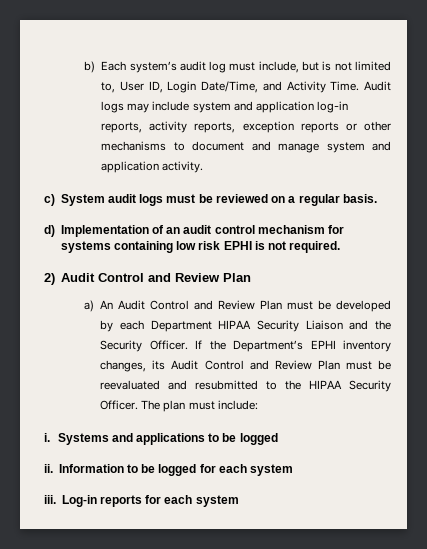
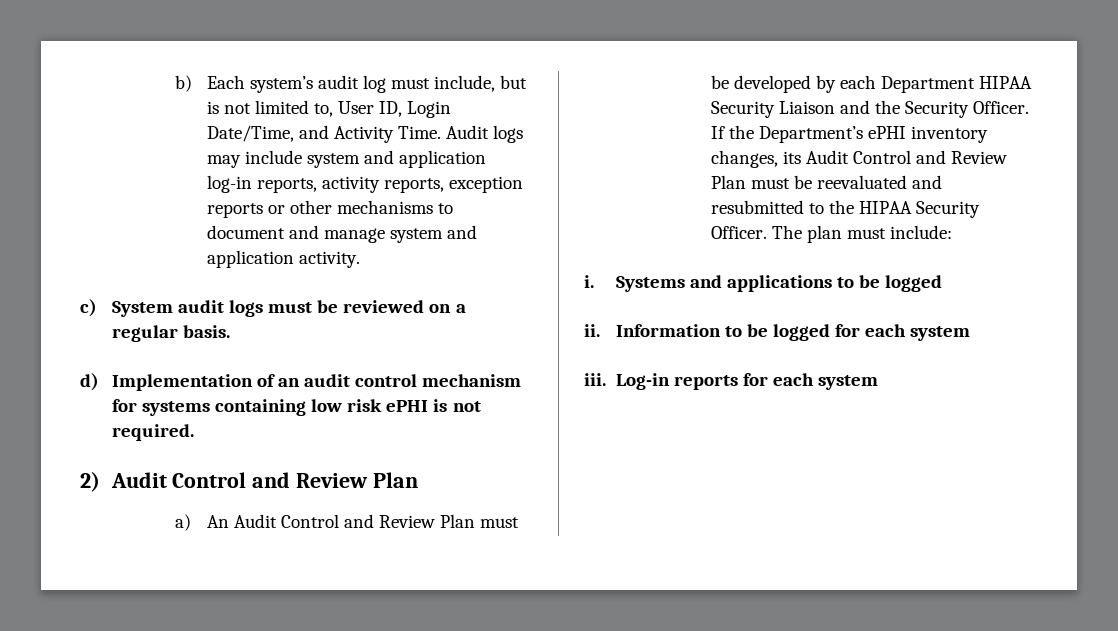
- d) Implementation of an audit control mechanism for systems containing low risk EPHI is not required.
+ d) Implementation of an audit control mechanism for systems containing low risk ePHI is not required.
- If the Department’s EPHI inventory changes, its Audit Control and Review Plan must be reevaluated and resubmitted to the HIPAA Security Officer.
+ If the Department’s ePHI inventory changes, its Audit Control and Review Plan must be reevaluated and resubmitted to the HIPAA Security Officer.

